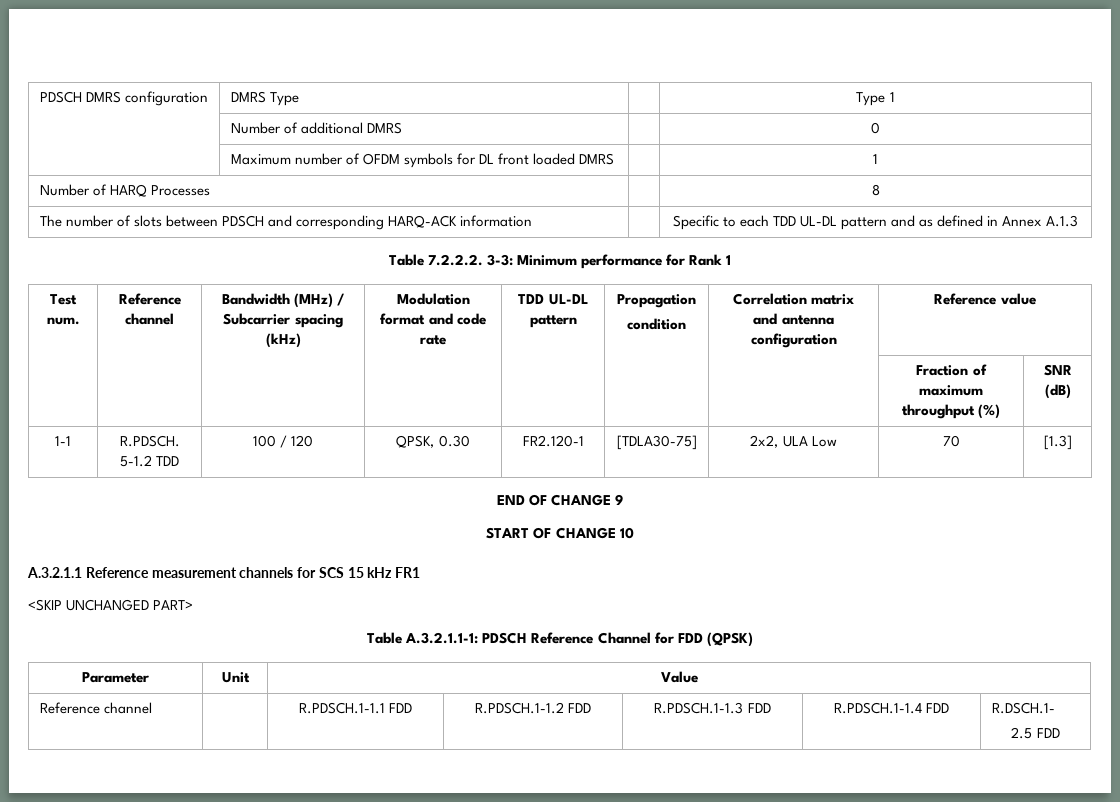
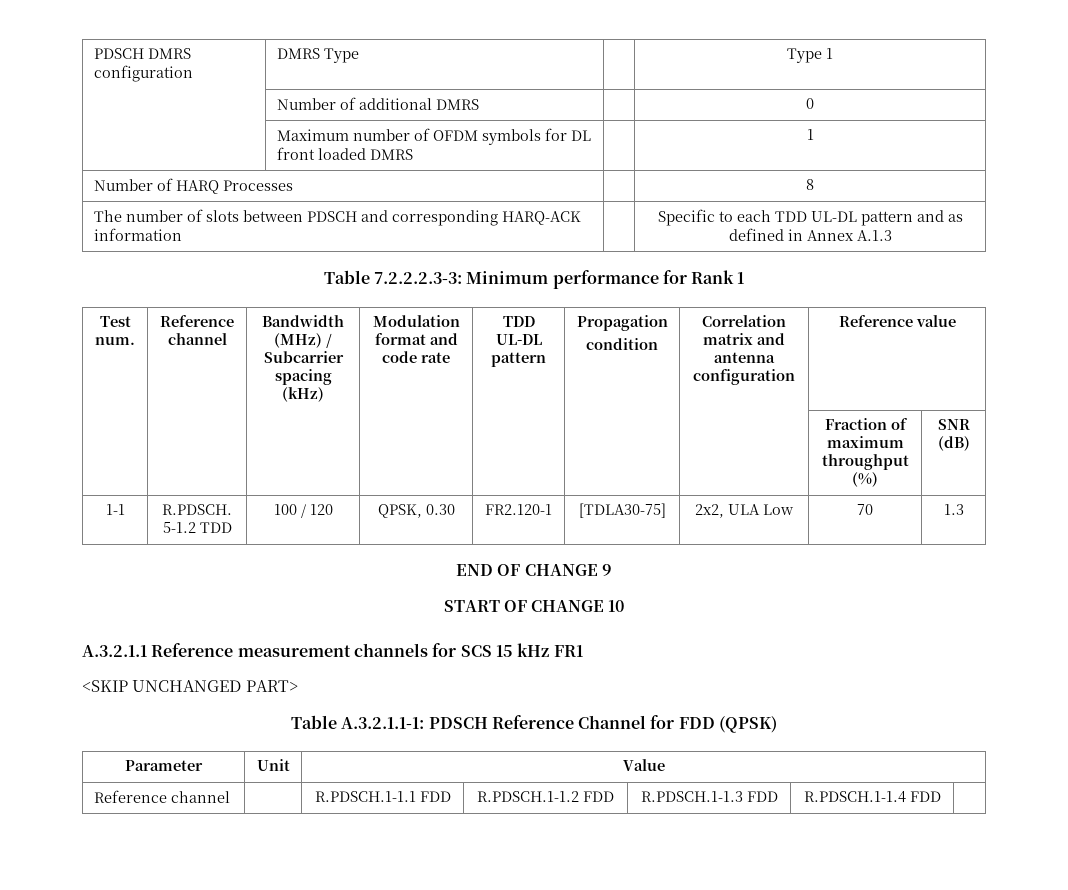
- Table 7.2.2.2. 3-3: Minimum performance for Rank 1
+ Table 7.2.2.2.3-3: Minimum performance for Rank 1
- 1-1 | R.PDSCH. 5-1.2 TDD | 100 / 120 | QPSK, 0.30 | FR2.120-1 | [TDLA30-75] | 2x2, ULA Low | 70 | [1.3]
+ 1-1 | R.PDSCH. 5-1.2 TDD | 100 / 120 | QPSK, 0.30 | FR2.120-1 | [TDLA30-75] | 2x2, ULA Low | 70 | 1.3
- Reference channel | | R.PDSCH.1-1.1 FDD | R.PDSCH.1-1.2 FDD | R.PDSCH.1-1.3 FDD | R.PDSCH.1-1.4 FDD | R.DSCH.1-
- 2.5 FDD
+ Reference channel | | R.PDSCH.1-1.1 FDD | R.PDSCH.1-1.2 FDD | R.PDSCH.1-1.3 FDD | R.PDSCH.1-1.4 FDD |

